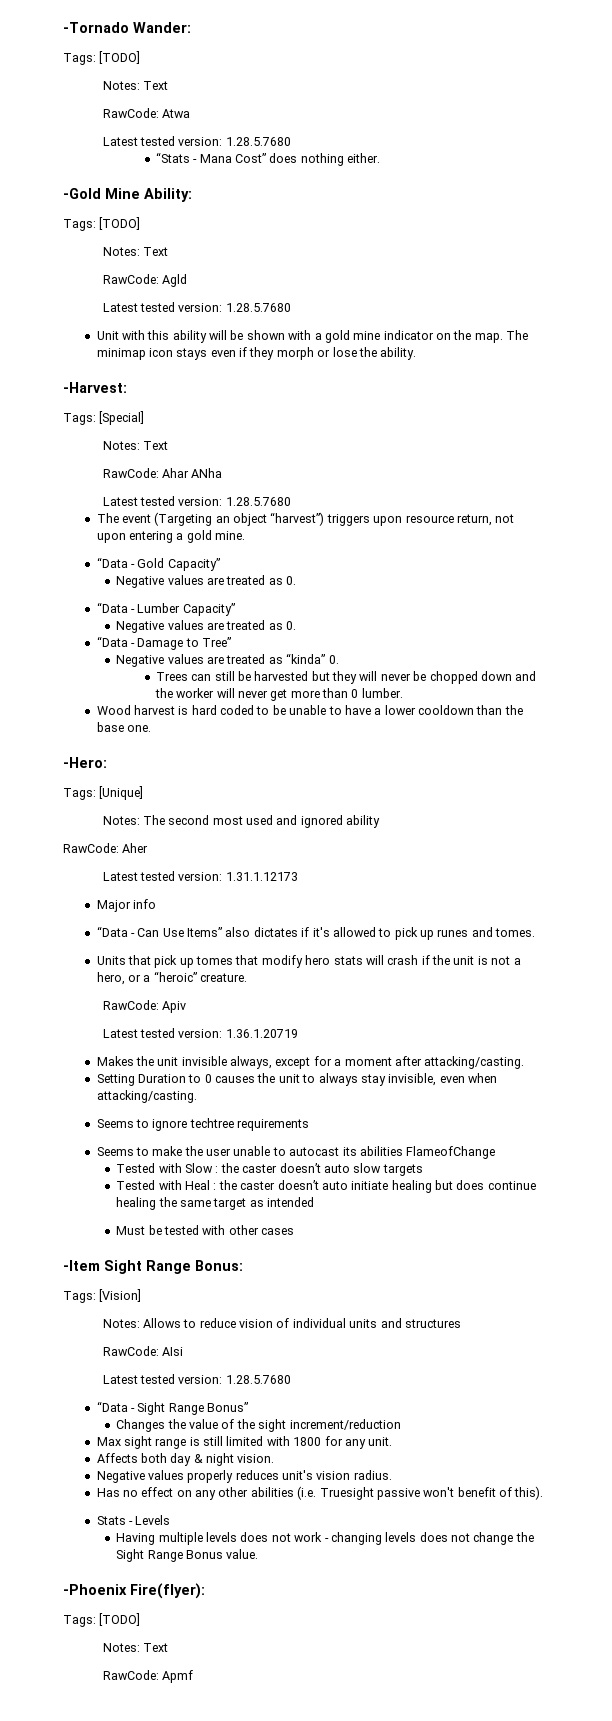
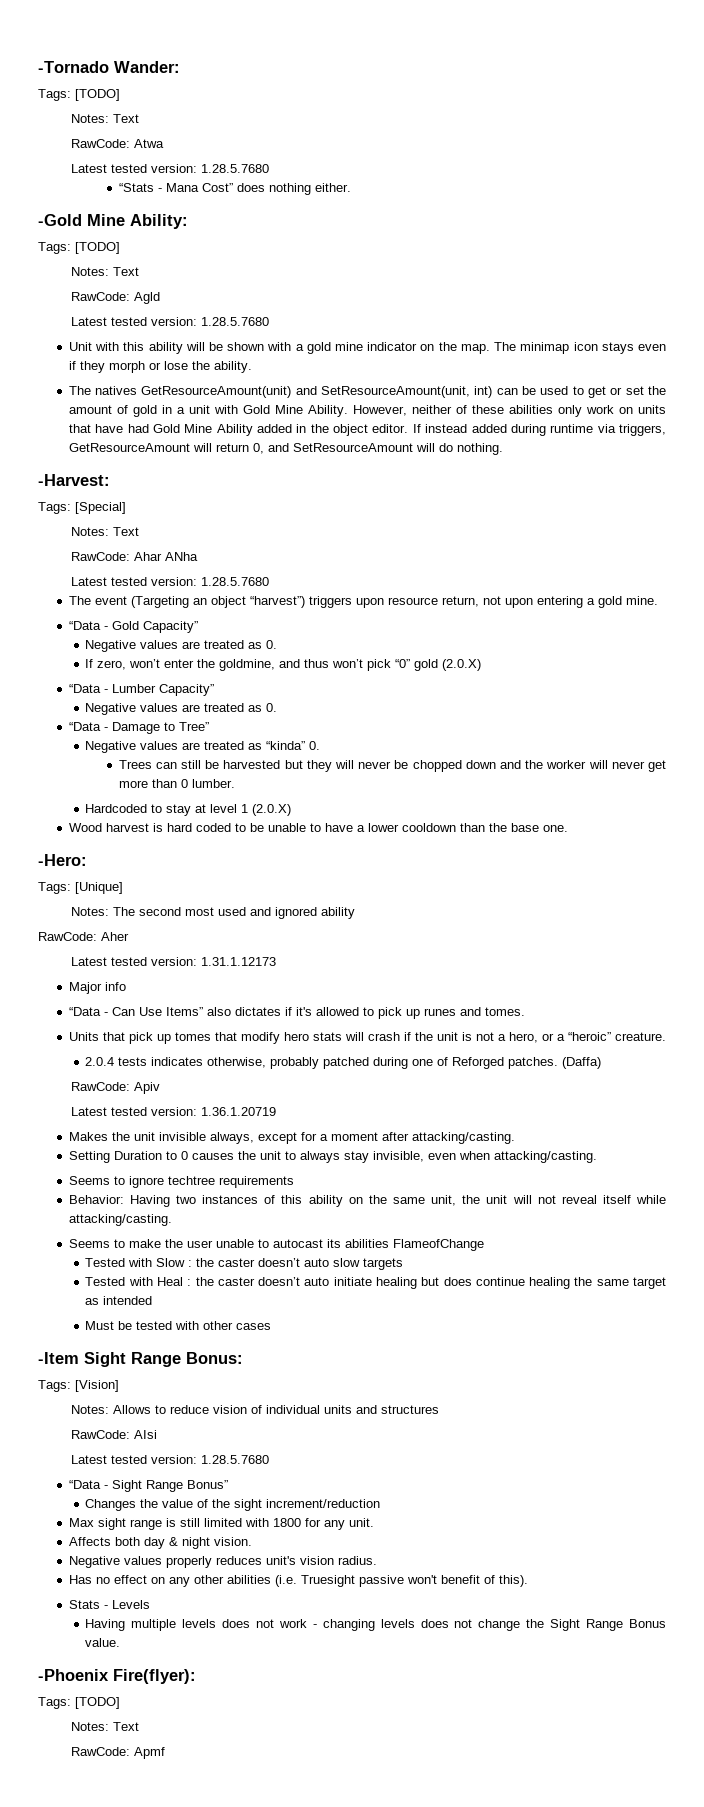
+ The natives GetResourceAmount(unit) and SetResourceAmount(unit, int) can be used to get or set the amount of gold in a unit with Gold Mine Ability. However, neither of these abilities only work on units that have had Gold Mine Ability added in the object editor. If instead added during runtime via triggers, GetResourceAmount will return 0, and SetResourceAmount will do nothing.
+ If zero, won’t enter the goldmine, and thus won’t pick “0” gold (2.0.X)
+ Hardcoded to stay at level 1 (2.0.X)
+ 2.0.4 tests indicates otherwise, probably patched during one of Reforged patches. (Daffa)
+ Behavior: Having two instances of this ability on the same unit, the unit will not reveal itself while attacking/casting.

